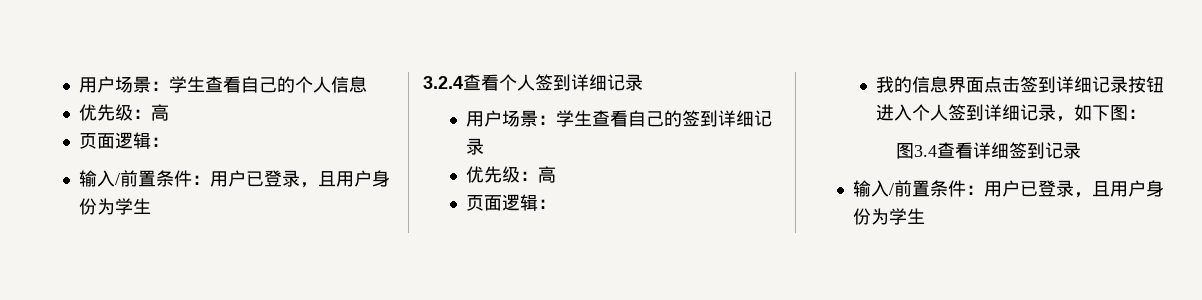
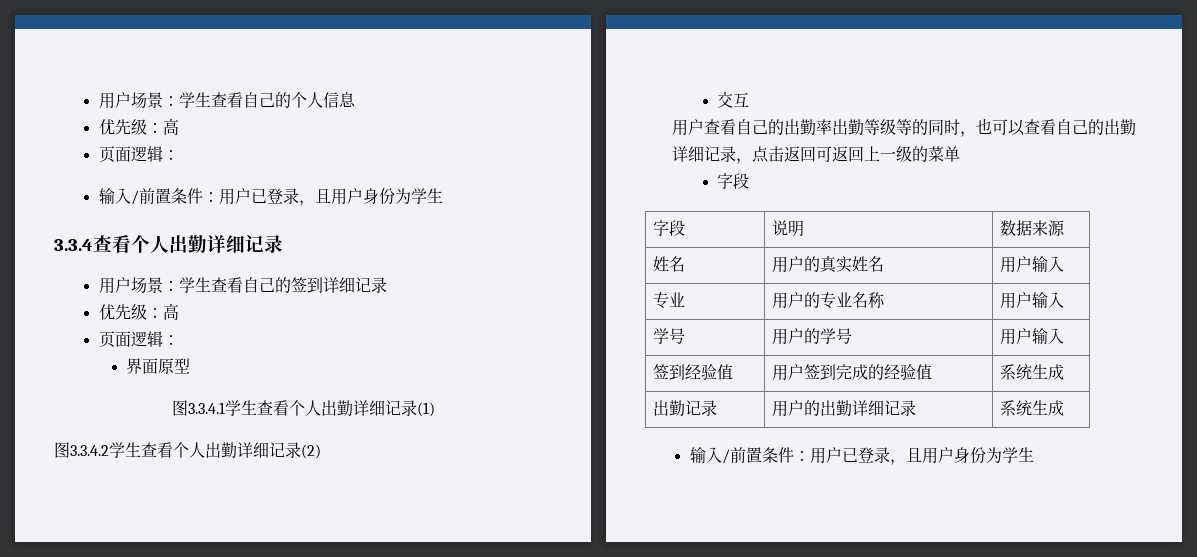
- 3.2.4查看个人签到详细记录
+ 3.3.4查看个人出勤详细记录
- 我的信息界面点击签到详细记录按钮进入个人签到详细记录，如下图：
- 图3.4查看详细签到记录
+ 界面原型
+ 图3.3.4.1学生查看个人出勤详细记录(1)
+ 图3.3.4.2学生查看个人出勤详细记录(2)
+ 交互
+ 用户查看自己的出勤率出勤等级等的同时，也可以查看自己的出勤详细记录，点击返回可返回上一级的菜单
+ 字段
+ 字段 | 说明 | 数据来源
+ 姓名 | 用户的真实姓名 | 用户输入
+ 专业 | 用户的专业名称 | 用户输入
+ 学号 | 用户的学号 | 用户输入
+ 签到经验值 | 用户签到完成的经验值 | 系统生成
+ 出勤记录 | 用户的出勤详细记录 | 系统生成

